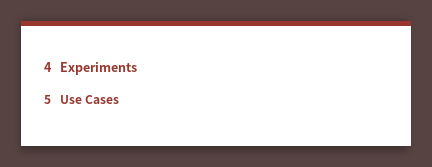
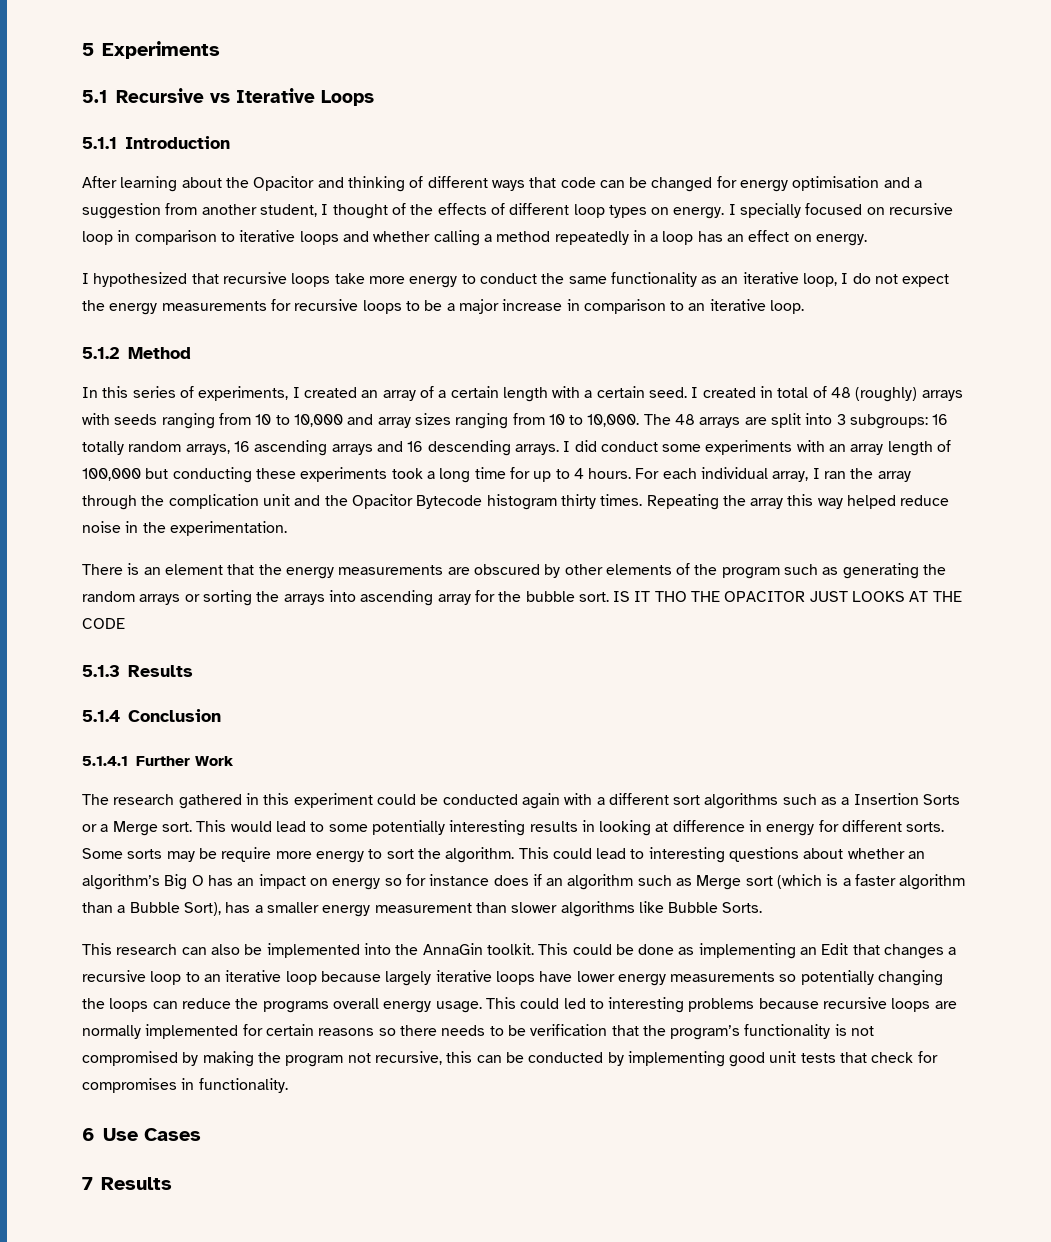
- 4 Experiments
+ 5 Experiments
- 5 Use Cases
+ 5.1 Recursive vs Iterative Loops
+ 5.1.1 Introduction
+ After learning about the Opacitor and thinking of different ways that code can be changed for energy optimisation and a suggestion from another student, I thought of the effects of different loop types on energy. I specially focused on recursive loop in comparison to iterative loops and whether calling a method repeatedly in a loop has an effect on energy.
+ I hypothesized that recursive loops take more energy to conduct the same functionality as an iterative loop, I do not expect the energy measurements for recursive loops to be a major increase in comparison to an iterative loop.
+ 5.1.2 Method
+ In this series of experiments, I created an array of a certain length with a certain seed. I created in total of 48 (roughly) arrays with seeds ranging from 10 to 10,000 and array sizes ranging from 10 to 10,000. The 48 arrays are split into 3 subgroups: 16 totally random arrays, 16 ascending arrays and 16 descending arrays. I did conduct some experiments with an array length of 100,000 but conducting these experiments took a long time for up to 4 hours. For each individual array, I ran the array through the complication unit and the Opacitor Bytecode histogram thirty times. Repeating the array this way helped reduce noise in the experimentation.
+ There is an element that the energy measurements are obscured by other elements of the program such as generating the random arrays or sorting the arrays into ascending array for the bubble sort. IS IT THO THE OPACITOR JUST LOOKS AT THE CODE
+ 5.1.3 Results
+ 5.1.4 Conclusion
+ 5.1.4.1 Further Work
+ The research gathered in this experiment could be conducted again with a different sort algorithms such as a Insertion Sorts or a Merge sort. This would lead to some potentially interesting results in looking at difference in energy for different sorts. Some sorts may be require more energy to sort the algorithm. This could lead to interesting questions about whether an algorithm’s Big O has an impact on energy so for instance does if an algorithm such as Merge sort (which is a faster algorithm than a Bubble Sort), has a smaller energy measurement than slower algorithms like Bubble Sorts.
+ This research can also be implemented into the AnnaGin toolkit. This could be done as implementing an Edit that changes a recursive loop to an iterative loop because largely iterative loops have lower energy measurements so potentially changing the loops can reduce the programs overall energy usage. This could led to interesting problems because recursive loops are normally implemented for certain reasons so there needs to be verification that the program’s functionality is not compromised by making the program not recursive, this can be conducted by implementing good unit tests that check for compromises in functionality.
+ 6 Use Cases
+ 7 Results

